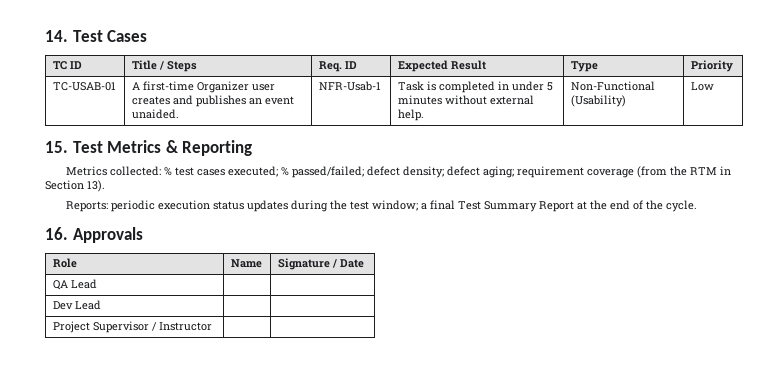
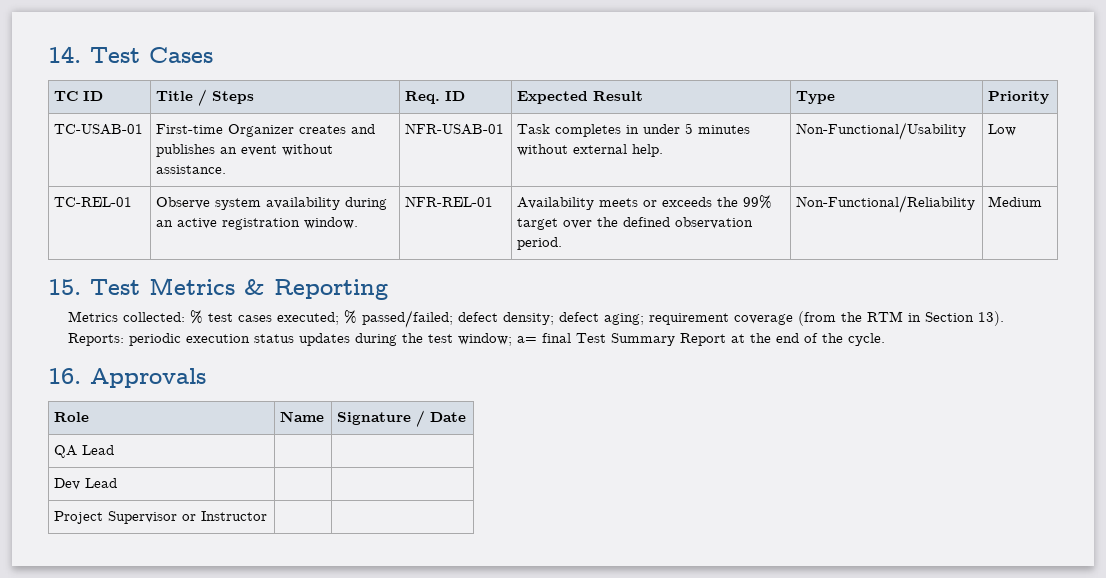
- TC-USAB-01 | A first-time Organizer user creates and publishes an event unaided. | NFR-Usab-1 | Task is completed in under 5 minutes without external help. | Non-Functional (Usability) | Low
+ TC-USAB-01 | First-time Organizer creates and publishes an event without assistance. | NFR-USAB-01 | Task completes in under 5 minutes without external help. | Non-Functional/Usability | Low
+ TC-REL-01 | Observe system availability during an active registration window. | NFR-REL-01 | Availability meets or exceeds the 99% target over the defined observation period. | Non-Functional/Reliability | Medium
- Reports: periodic execution status updates during the test window; a final Test Summary Report at the end of the cycle.
+ Reports: periodic execution status updates during the test window; a= final Test Summary Report at the end of the cycle.
- Project Supervisor / Instructor | |
+ Project Supervisor or Instructor | |

